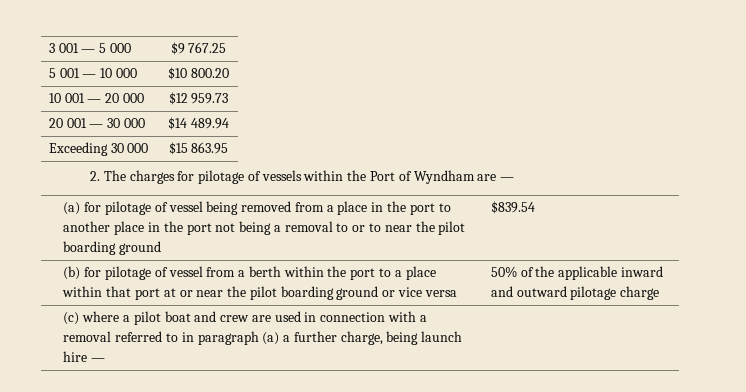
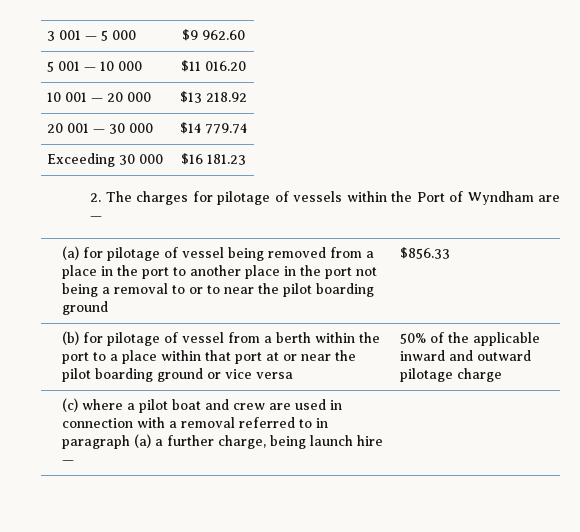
- 3 001 — 5 000 | $9 767.25
+ 3 001 — 5 000 | $9 962.60
- 5 001 — 10 000 | $10 800.20
+ 5 001 — 10 000 | $11 016.20
- 10 001 — 20 000 | $12 959.73
+ 10 001 — 20 000 | $13 218.92
- 20 001 — 30 000 | $14 489.94
+ 20 001 — 30 000 | $14 779.74
- Exceeding 30 000 | $15 863.95
+ Exceeding 30 000 | $16 181.23
- (a) for pilotage of vessel being removed from a place in the port to another place in the port not being a removal to or to near the pilot boarding ground | $839.54
+ (a) for pilotage of vessel being removed from a place in the port to another place in the port not being a removal to or to near the pilot boarding ground | $856.33

